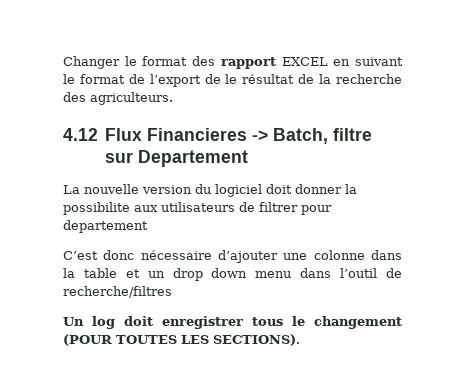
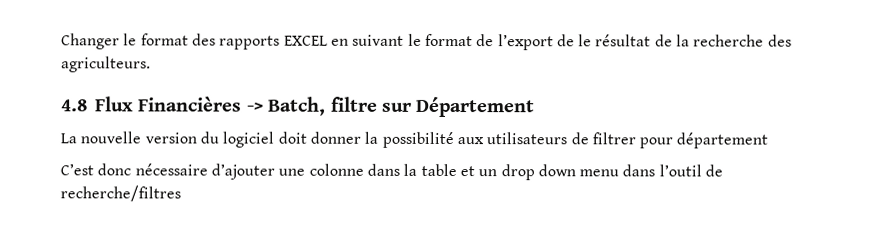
- Changer le format des rapport EXCEL en suivant le format de l’export de le résultat de la recherche des agriculteurs.
+ Changer le format des rapports EXCEL en suivant le format de l’export de le résultat de la recherche des agriculteurs.
- 4.12 Flux Financieres -> Batch, filtre sur Departement
+ 4.8 Flux Financières -> Batch, filtre sur Département
- La nouvelle version du logiciel doit donner la possibilite aux utilisateurs de filtrer pour departement
+ La nouvelle version du logiciel doit donner la possibilité aux utilisateurs de filtrer pour département
- Un log doit enregistrer tous le changement (POUR TOUTES LES SECTIONS).

